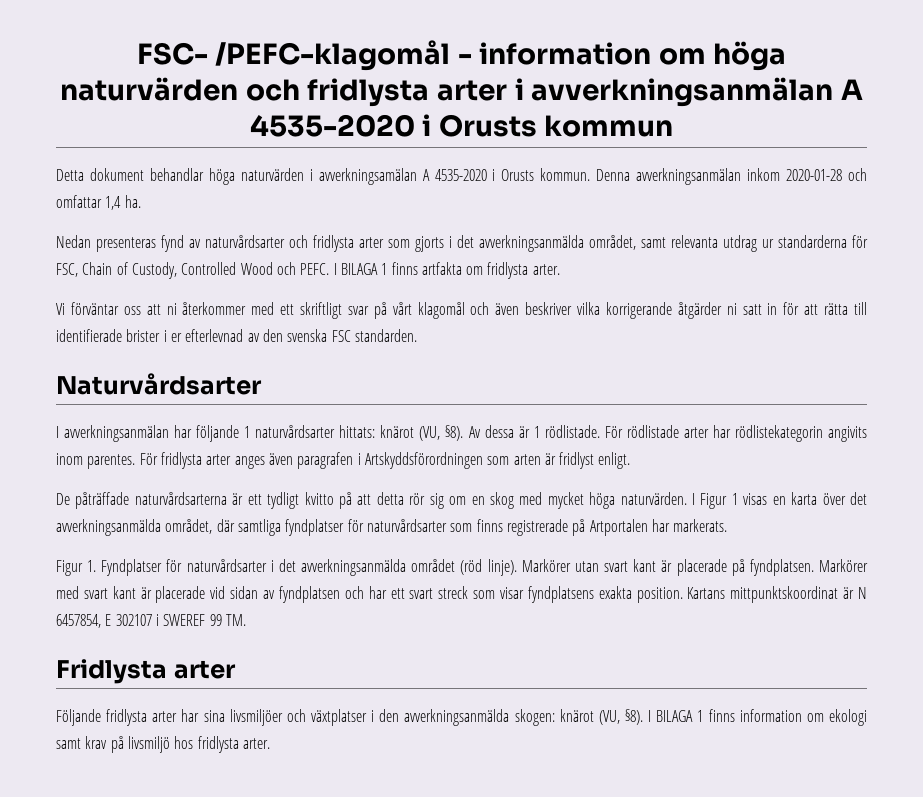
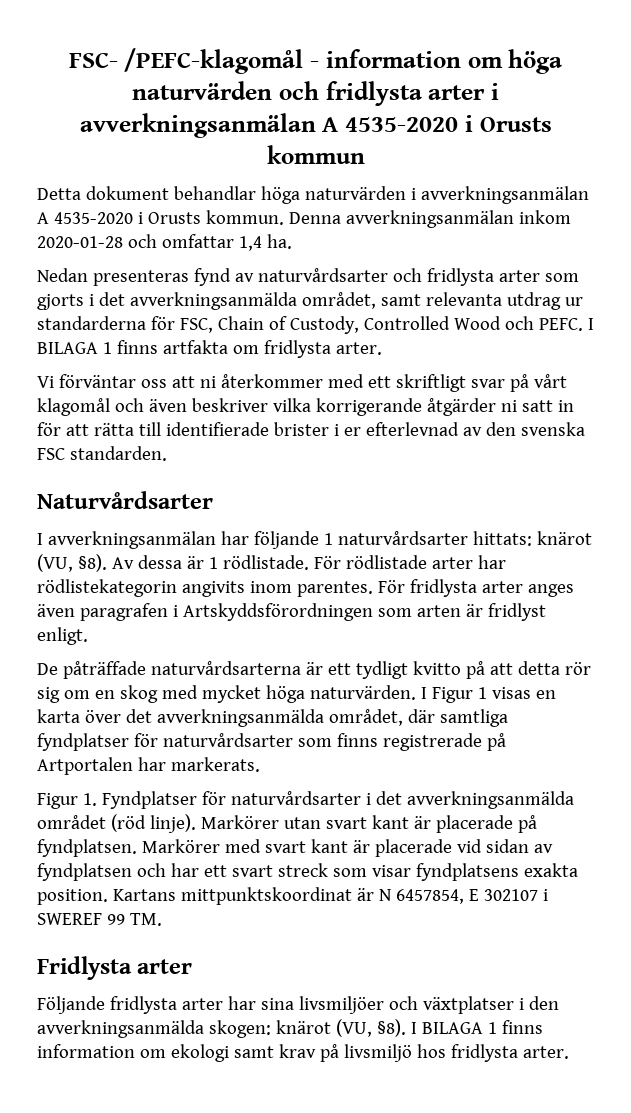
- Detta dokument behandlar höga naturvärden i avverkningsamälan A 4535-2020 i Orusts kommun.
+ Detta dokument behandlar höga naturvärden i avverkningsanmälan A 4535-2020 i Orusts kommun.

